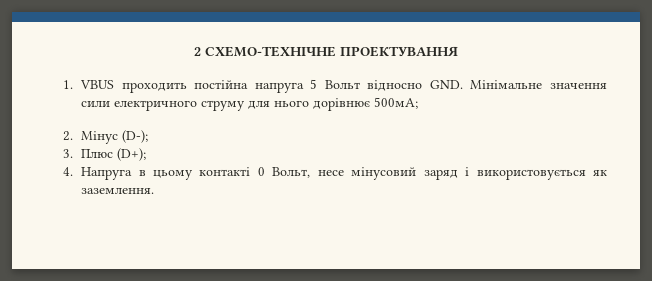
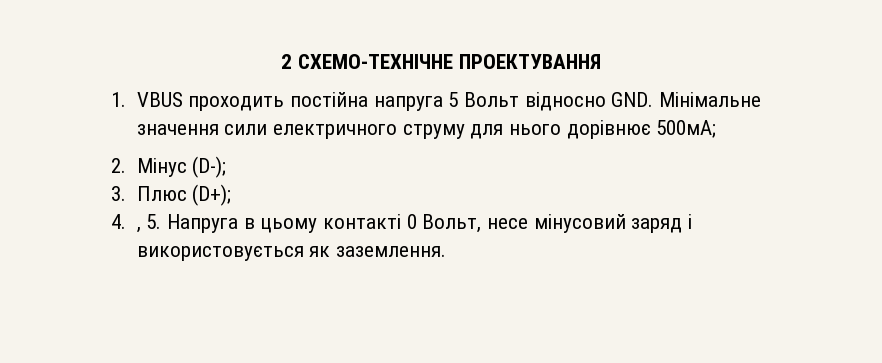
- 4. Напруга в цьому контакті 0 Вольт, несе мінусовий заряд і використовується як заземлення.
+ 4. , 5. Напруга в цьому контакті 0 Вольт, несе мінусовий заряд і використовується як заземлення.

